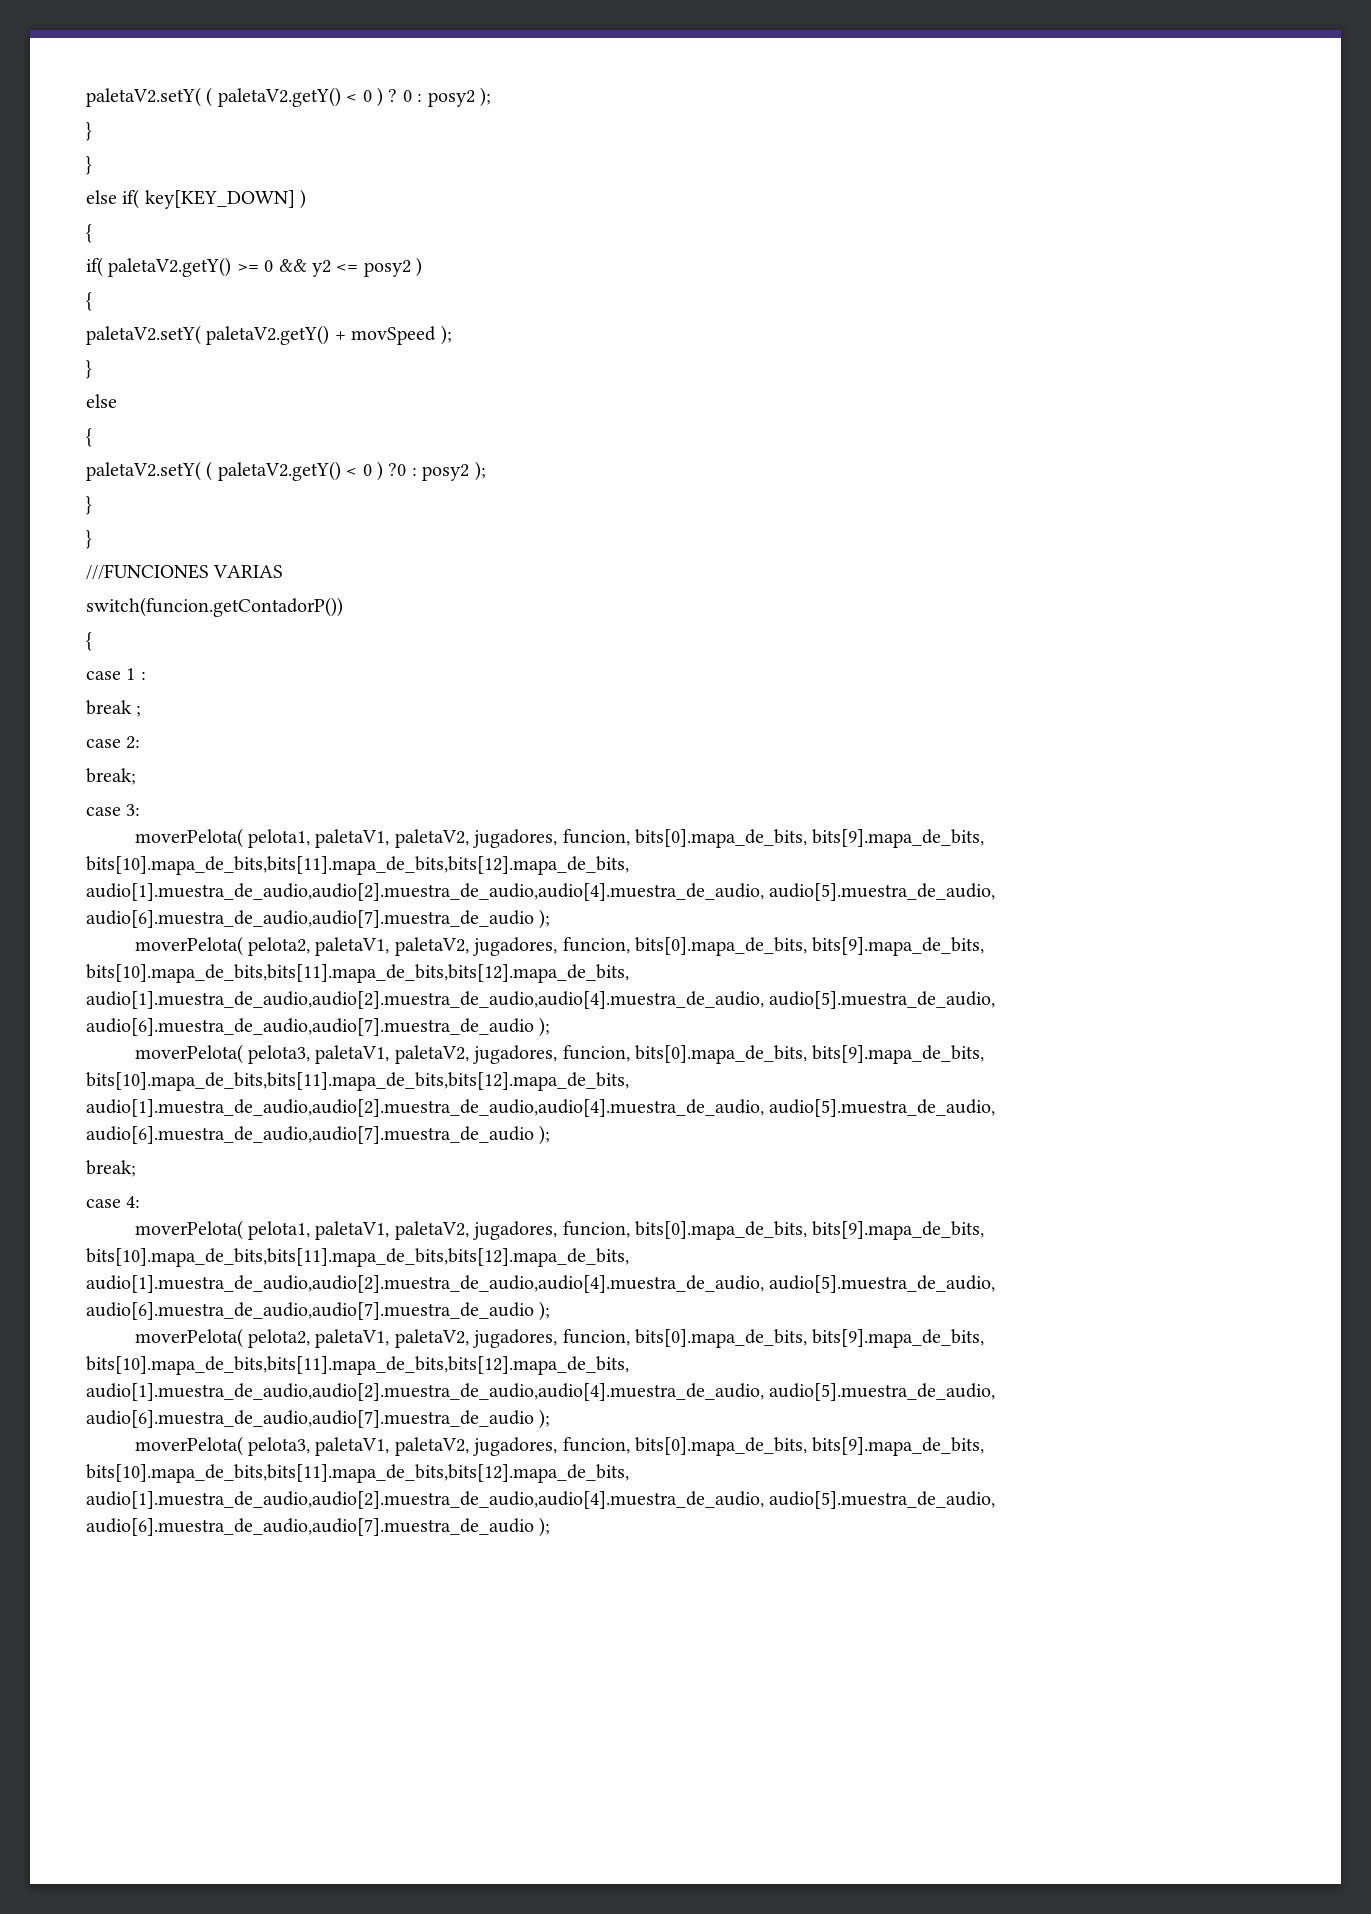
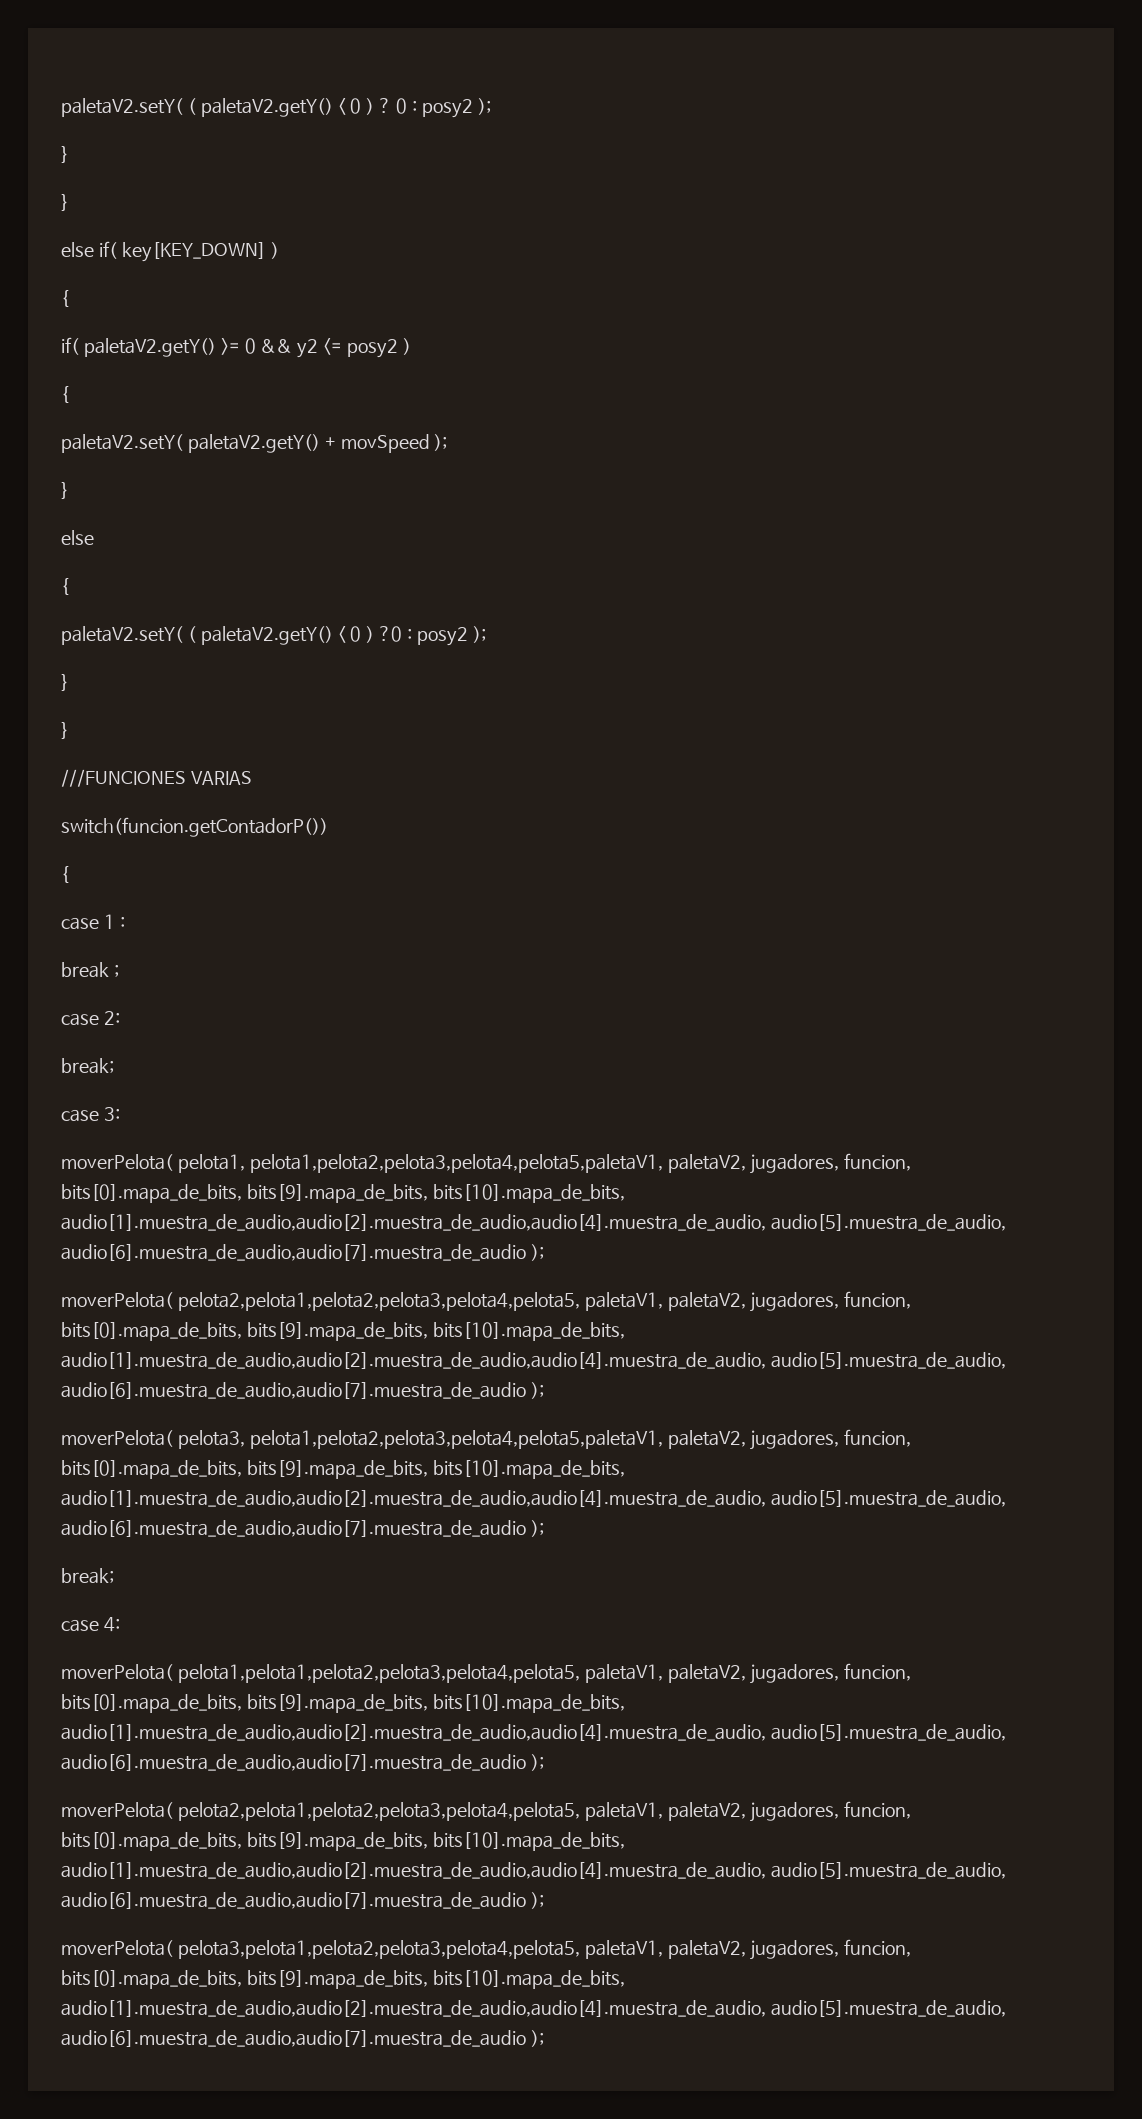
  case 3:
- moverPelota( pelota1, paletaV1, paletaV2, jugadores, funcion, bits[0].mapa_de_bits, bits[9].mapa_de_bits, bits[10].mapa_de_bits,bits[11].mapa_de_bits,bits[12].mapa_de_bits, audio[1].muestra_de_audio,audio[2].muestra_de_audio,audio[4].muestra_de_audio, audio[5].muestra_de_audio, audio[6].muestra_de_audio,audio[7].muestra_de_audio );
- moverPelota( pelota2, paletaV1, paletaV2, jugadores, funcion, bits[0].mapa_de_bits, bits[9].mapa_de_bits, bits[10].mapa_de_bits,bits[11].mapa_de_bits,bits[12].mapa_de_bits, audio[1].muestra_de_audio,audio[2].muestra_de_audio,audio[4].muestra_de_audio, audio[5].muestra_de_audio, audio[6].muestra_de_audio,audio[7].muestra_de_audio );
- moverPelota( pelota3, paletaV1, paletaV2, jugadores, funcion, bits[0].mapa_de_bits, bits[9].mapa_de_bits, bits[10].mapa_de_bits,bits[11].mapa_de_bits,bits[12].mapa_de_bits, audio[1].muestra_de_audio,audio[2].muestra_de_audio,audio[4].muestra_de_audio, audio[5].muestra_de_audio, audio[6].muestra_de_audio,audio[7].muestra_de_audio );
+ moverPelota( pelota1, pelota1,pelota2,pelota3,pelota4,pelota5,paletaV1, paletaV2, jugadores, funcion, bits[0].mapa_de_bits, bits[9].mapa_de_bits, bits[10].mapa_de_bits, audio[1].muestra_de_audio,audio[2].muestra_de_audio,audio[4].muestra_de_audio, audio[5].muestra_de_audio, audio[6].muestra_de_audio,audio[7].muestra_de_audio );
+ moverPelota( pelota2,pelota1,pelota2,pelota3,pelota4,pelota5, paletaV1, paletaV2, jugadores, funcion, bits[0].mapa_de_bits, bits[9].mapa_de_bits, bits[10].mapa_de_bits, audio[1].muestra_de_audio,audio[2].muestra_de_audio,audio[4].muestra_de_audio, audio[5].muestra_de_audio, audio[6].muestra_de_audio,audio[7].muestra_de_audio );
+ moverPelota( pelota3, pelota1,pelota2,pelota3,pelota4,pelota5,paletaV1, paletaV2, jugadores, funcion, bits[0].mapa_de_bits, bits[9].mapa_de_bits, bits[10].mapa_de_bits, audio[1].muestra_de_audio,audio[2].muestra_de_audio,audio[4].muestra_de_audio, audio[5].muestra_de_audio, audio[6].muestra_de_audio,audio[7].muestra_de_audio );
  case 4:
- moverPelota( pelota1, paletaV1, paletaV2, jugadores, funcion, bits[0].mapa_de_bits, bits[9].mapa_de_bits, bits[10].mapa_de_bits,bits[11].mapa_de_bits,bits[12].mapa_de_bits, audio[1].muestra_de_audio,audio[2].muestra_de_audio,audio[4].muestra_de_audio, audio[5].muestra_de_audio, audio[6].muestra_de_audio,audio[7].muestra_de_audio );
- moverPelota( pelota2, paletaV1, paletaV2, jugadores, funcion, bits[0].mapa_de_bits, bits[9].mapa_de_bits, bits[10].mapa_de_bits,bits[11].mapa_de_bits,bits[12].mapa_de_bits, audio[1].muestra_de_audio,audio[2].muestra_de_audio,audio[4].muestra_de_audio, audio[5].muestra_de_audio, audio[6].muestra_de_audio,audio[7].muestra_de_audio );
- moverPelota( pelota3, paletaV1, paletaV2, jugadores, funcion, bits[0].mapa_de_bits, bits[9].mapa_de_bits, bits[10].mapa_de_bits,bits[11].mapa_de_bits,bits[12].mapa_de_bits, audio[1].muestra_de_audio,audio[2].muestra_de_audio,audio[4].muestra_de_audio, audio[5].muestra_de_audio, audio[6].muestra_de_audio,audio[7].muestra_de_audio );
+ moverPelota( pelota1,pelota1,pelota2,pelota3,pelota4,pelota5, paletaV1, paletaV2, jugadores, funcion, bits[0].mapa_de_bits, bits[9].mapa_de_bits, bits[10].mapa_de_bits, audio[1].muestra_de_audio,audio[2].muestra_de_audio,audio[4].muestra_de_audio, audio[5].muestra_de_audio, audio[6].muestra_de_audio,audio[7].muestra_de_audio );
+ moverPelota( pelota2,pelota1,pelota2,pelota3,pelota4,pelota5, paletaV1, paletaV2, jugadores, funcion, bits[0].mapa_de_bits, bits[9].mapa_de_bits, bits[10].mapa_de_bits, audio[1].muestra_de_audio,audio[2].muestra_de_audio,audio[4].muestra_de_audio, audio[5].muestra_de_audio, audio[6].muestra_de_audio,audio[7].muestra_de_audio );
+ moverPelota( pelota3,pelota1,pelota2,pelota3,pelota4,pelota5, paletaV1, paletaV2, jugadores, funcion, bits[0].mapa_de_bits, bits[9].mapa_de_bits, bits[10].mapa_de_bits, audio[1].muestra_de_audio,audio[2].muestra_de_audio,audio[4].muestra_de_audio, audio[5].muestra_de_audio, audio[6].muestra_de_audio,audio[7].muestra_de_audio );

